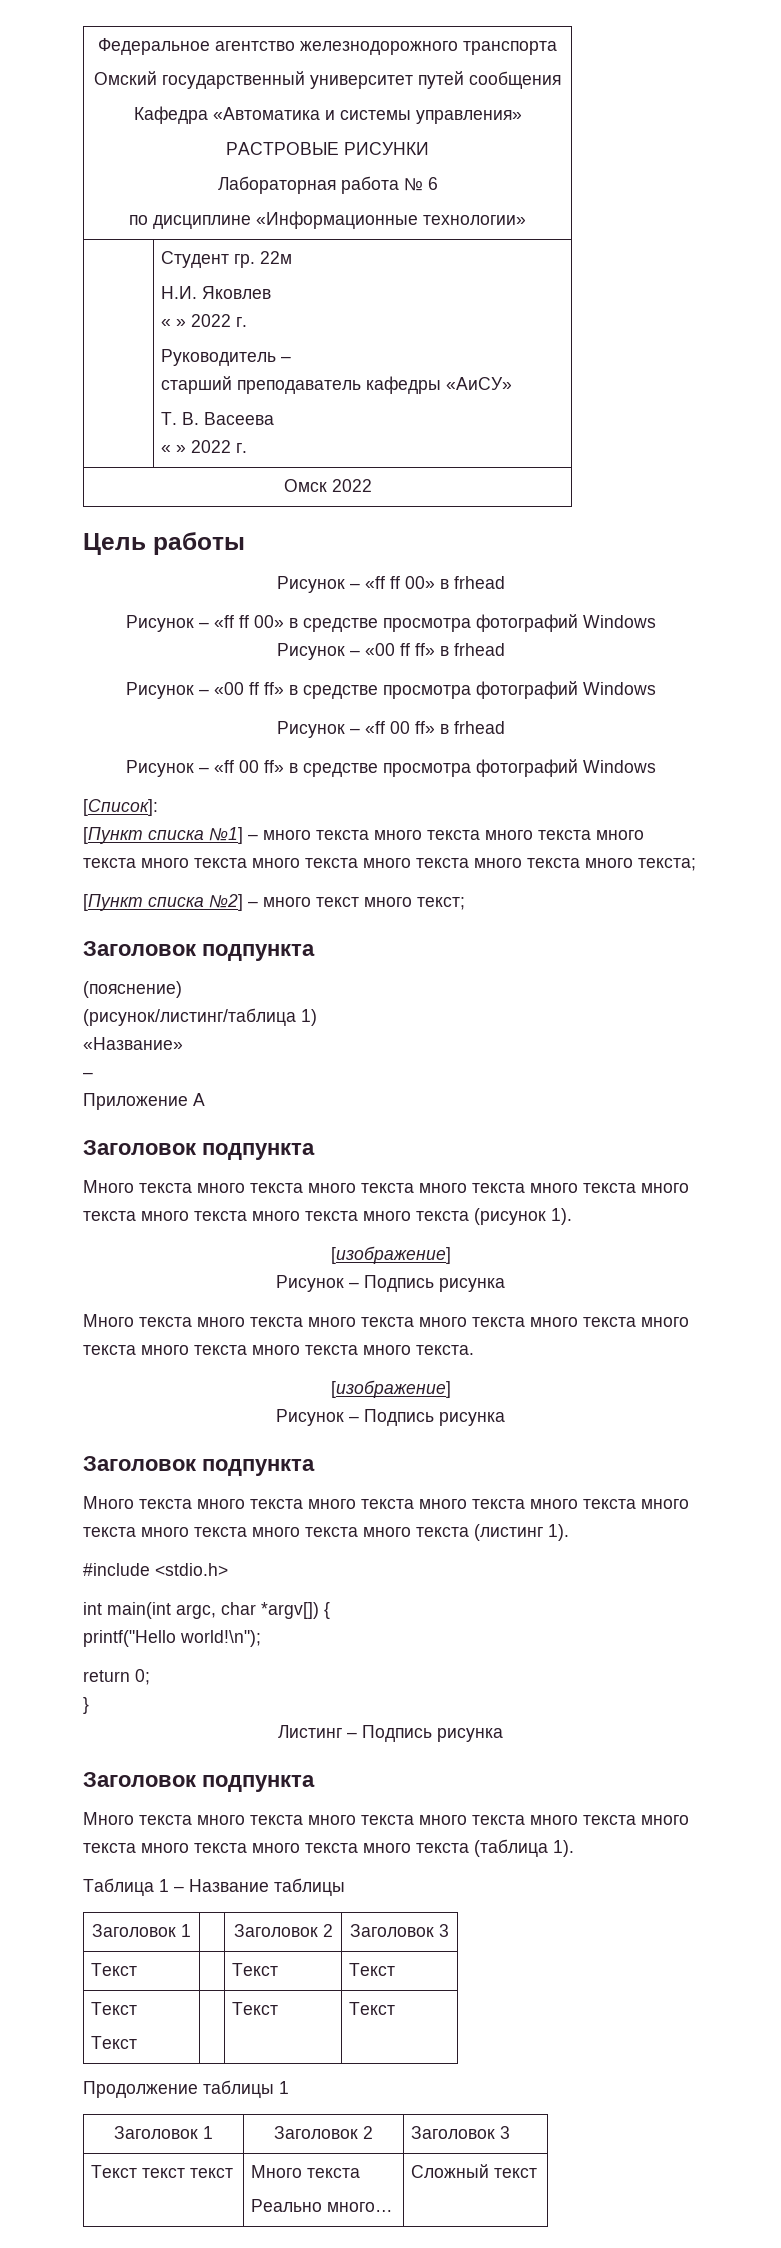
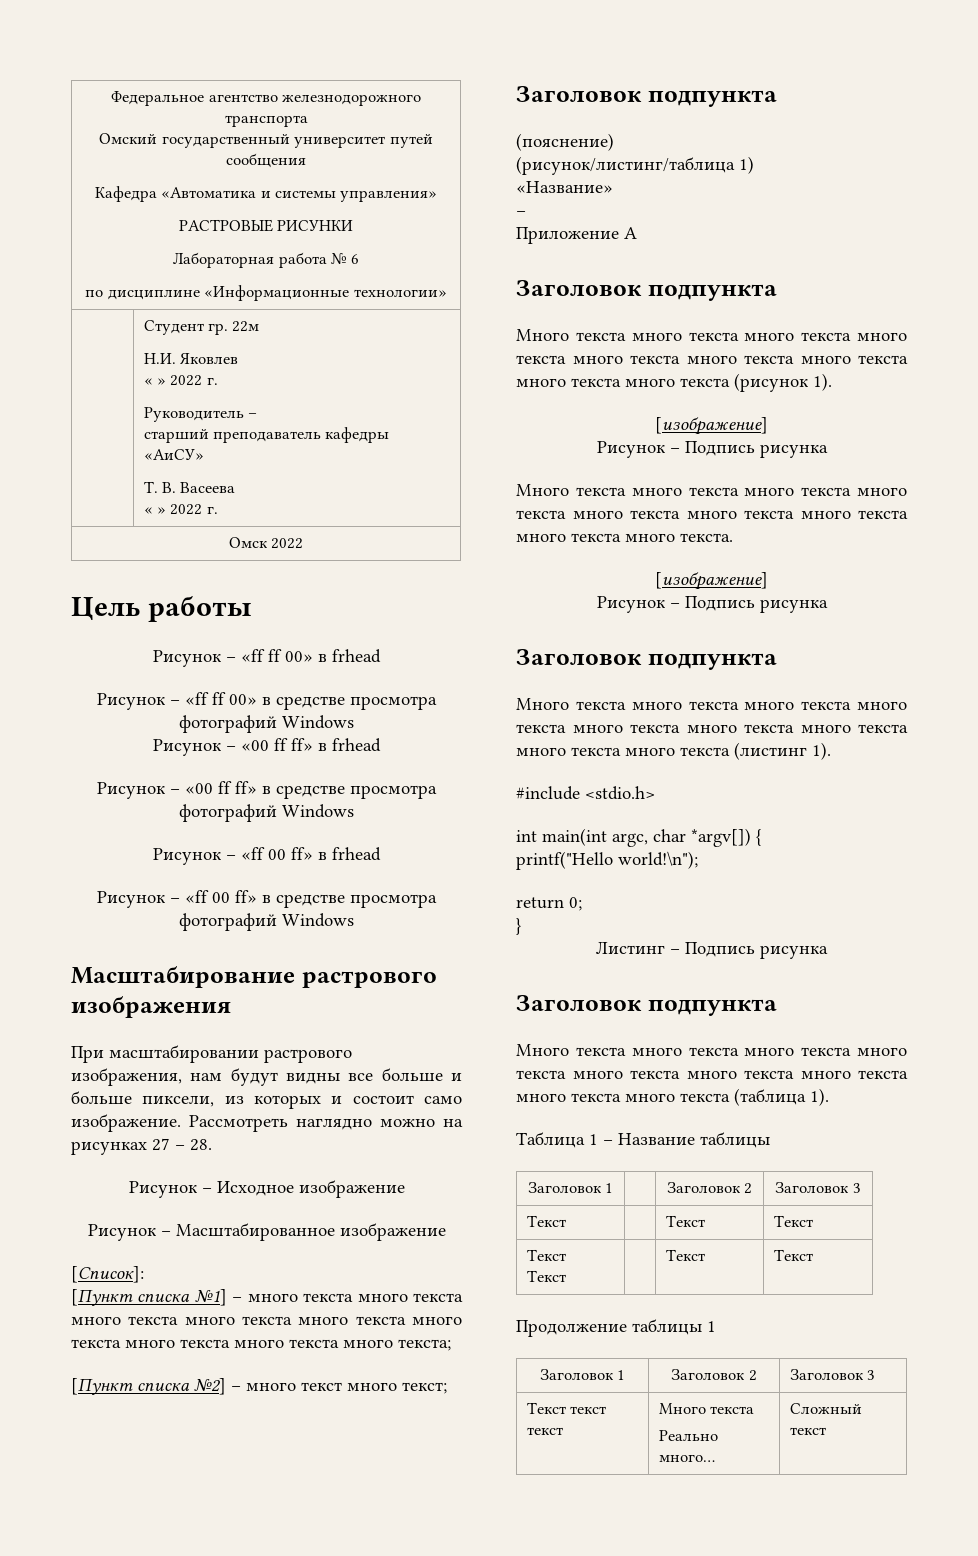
+ Масштабирование растрового изображения
+ При масштабировании растрового изображения, нам будут видны все больше и больше пиксели, из которых и состоит само изображение. Рассмотреть наглядно можно на рисунках 27 – 28.
+ Рисунок – Исходное изображение
+ Рисунок – Масштабированное изображение

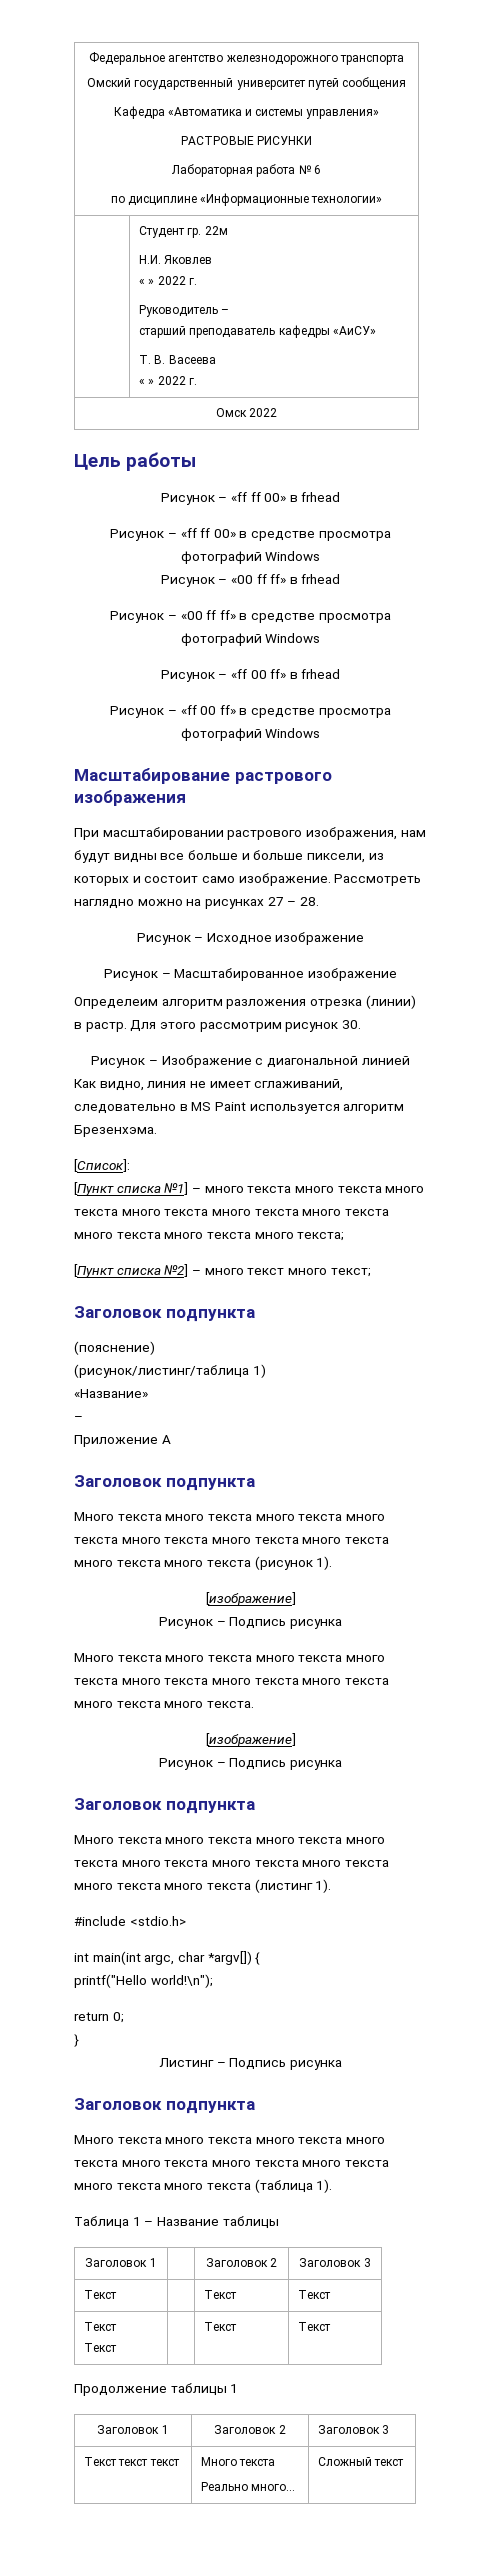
+ Определеим алгоритм разложения отрезка (линии) в растр. Для этого рассмотрим рисунок 30.
+ Рисунок – Изображение с диагональной линией
+ Как видно, линия не имеет сглаживаний, следовательно в MS Paint используется алгоритм Брезенхэма.

